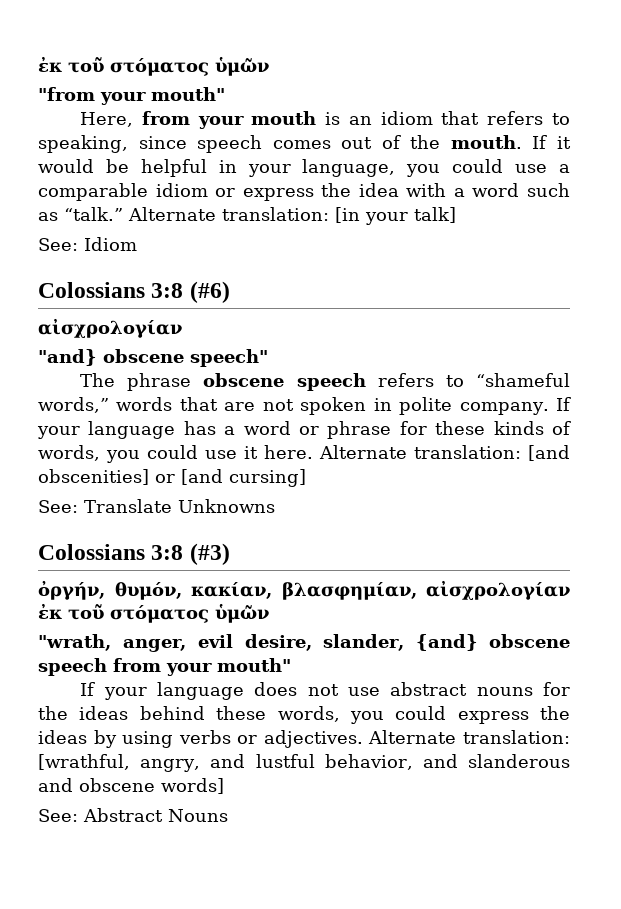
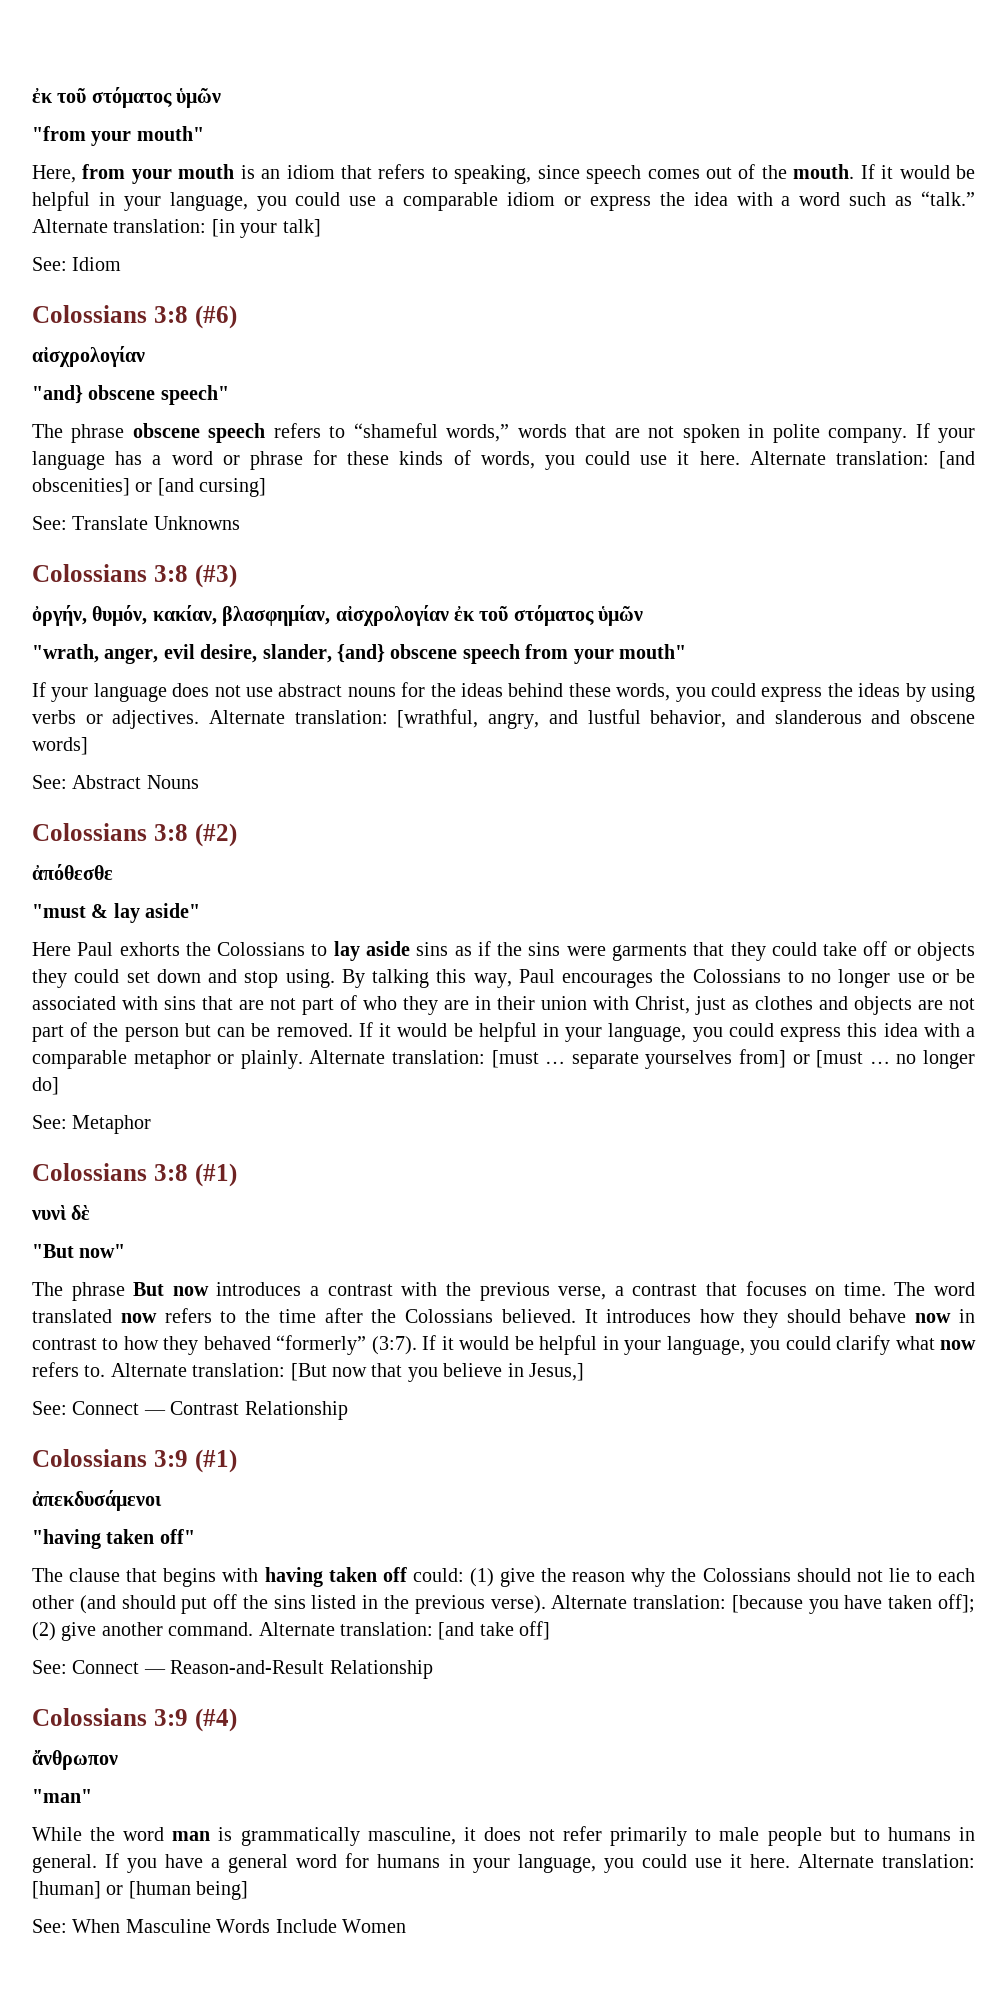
+ Colossians 3:8 (#2)
+ ἀπόθεσθε
+ "must & lay aside"
+ Here Paul exhorts the Colossians to lay aside sins as if the sins were garments that they could take off or objects they could set down and stop using. By talking this way, Paul encourages the Colossians to no longer use or be associated with sins that are not part of who they are in their union with Christ, just as clothes and objects are not part of the person but can be removed. If it would be helpful in your language, you could express this idea with a comparable metaphor or plainly. Alternate translation: [must … separate yourselves from] or [must … no longer do]
+ See: Metaphor
+ Colossians 3:8 (#1)
+ νυνὶ δὲ
+ "But now"
+ The phrase But now introduces a contrast with the previous verse, a contrast that focuses on time. The word translated now refers to the time after the Colossians believed. It introduces how they should behave now in contrast to how they behaved “formerly” (3:7). If it would be helpful in your language, you could clarify what now refers to. Alternate translation: [But now that you believe in Jesus,]
+ See: Connect — Contrast Relationship
+ Colossians 3:9 (#1)
+ ἀπεκδυσάμενοι
+ "having taken off"
+ The clause that begins with having taken off could: (1) give the reason why the Colossians should not lie to each other (and should put off the sins listed in the previous verse). Alternate translation: [because you have taken off]; (2) give another command. Alternate translation: [and take off]
+ See: Connect — Reason-and-Result Relationship
+ Colossians 3:9 (#4)
+ ἄνθρωπον
+ "man"
+ While the word man is grammatically masculine, it does not refer primarily to male people but to humans in general. If you have a general word for humans in your language, you could use it here. Alternate translation: [human] or [human being]
+ See: When Masculine Words Include Women

